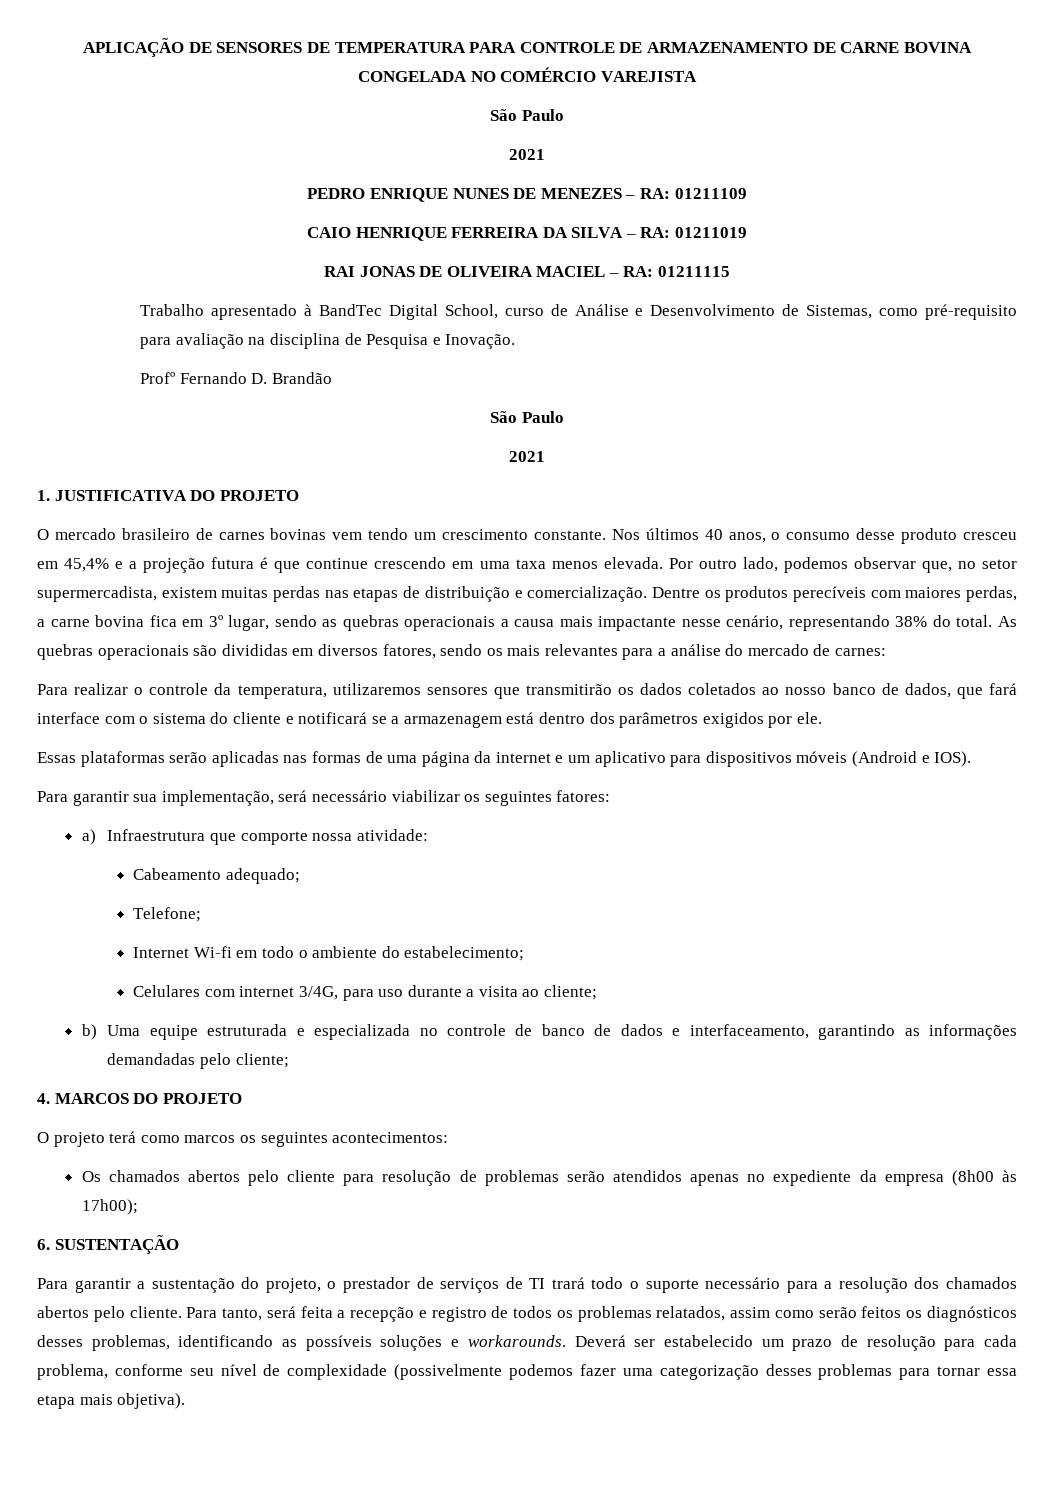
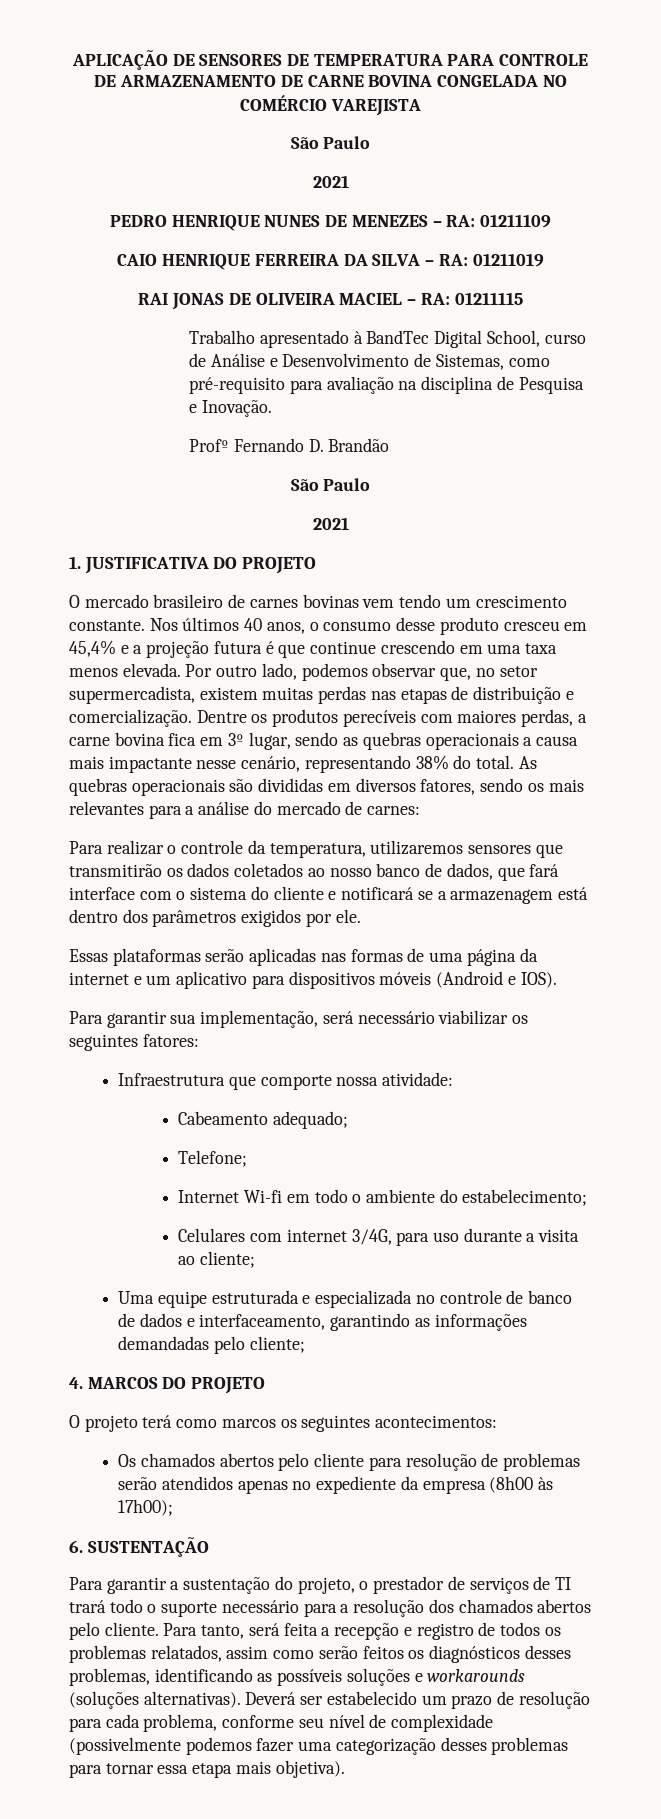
- PEDRO ENRIQUE NUNES DE MENEZES – RA: 01211109
+ PEDRO HENRIQUE NUNES DE MENEZES – RA: 01211109
- a) Infraestrutura que comporte nossa atividade:
+ Infraestrutura que comporte nossa atividade:
- b) Uma equipe estruturada e especializada no controle de banco de dados e interfaceamento, garantindo as informações demandadas pelo cliente;
+ Uma equipe estruturada e especializada no controle de banco de dados e interfaceamento, garantindo as informações demandadas pelo cliente;
- Para tanto, será feita a recepção e registro de todos os problemas relatados, assim como serão feitos os diagnósticos desses problemas, identificando as possíveis soluções e workarounds.
+ Para tanto, será feita a recepção e registro de todos os problemas relatados, assim como serão feitos os diagnósticos desses problemas, identificando as possíveis soluções e workarounds (soluções alternativas).

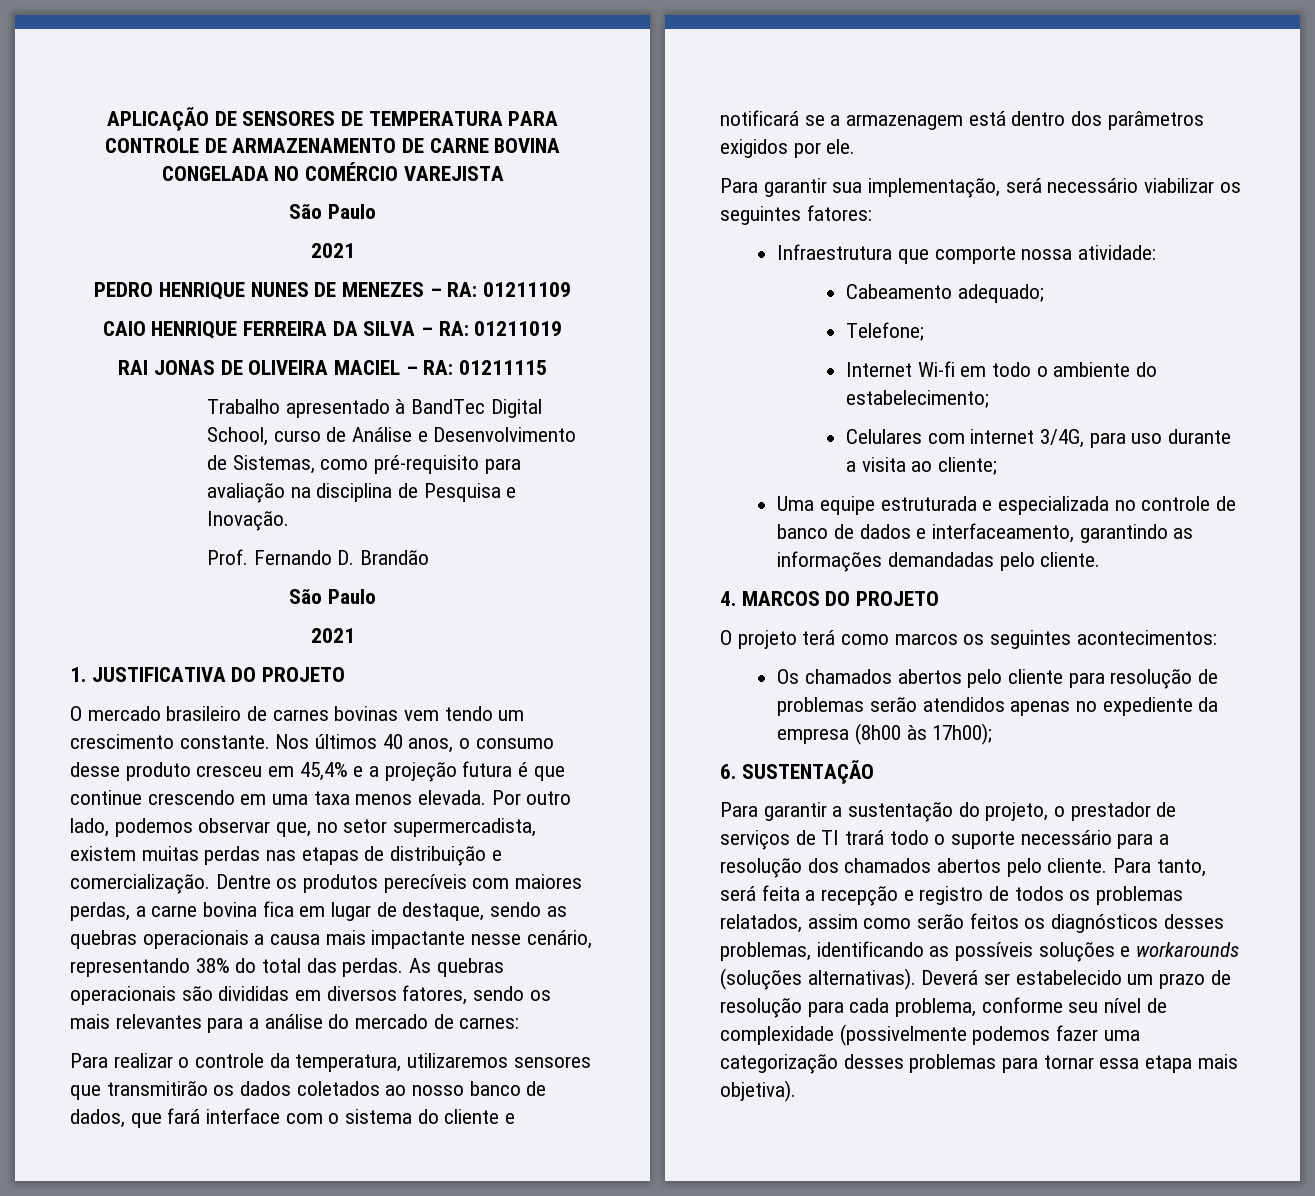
- Profº Fernando D. Brandão
+ Prof. Fernando D. Brandão
- Dentre os produtos perecíveis com maiores perdas, a carne bovina fica em 3º lugar, sendo as quebras operacionais a causa mais impactante nesse cenário, representando 38% do total.
+ Dentre os produtos perecíveis com maiores perdas, a carne bovina fica em lugar de destaque, sendo as quebras operacionais a causa mais impactante nesse cenário, representando 38% do total das perdas.
- Essas plataformas serão aplicadas nas formas de uma página da internet e um aplicativo para dispositivos móveis (Android e IOS).
- Uma equipe estruturada e especializada no controle de banco de dados e interfaceamento, garantindo as informações demandadas pelo cliente;
+ Uma equipe estruturada e especializada no controle de banco de dados e interfaceamento, garantindo as informações demandadas pelo cliente.

